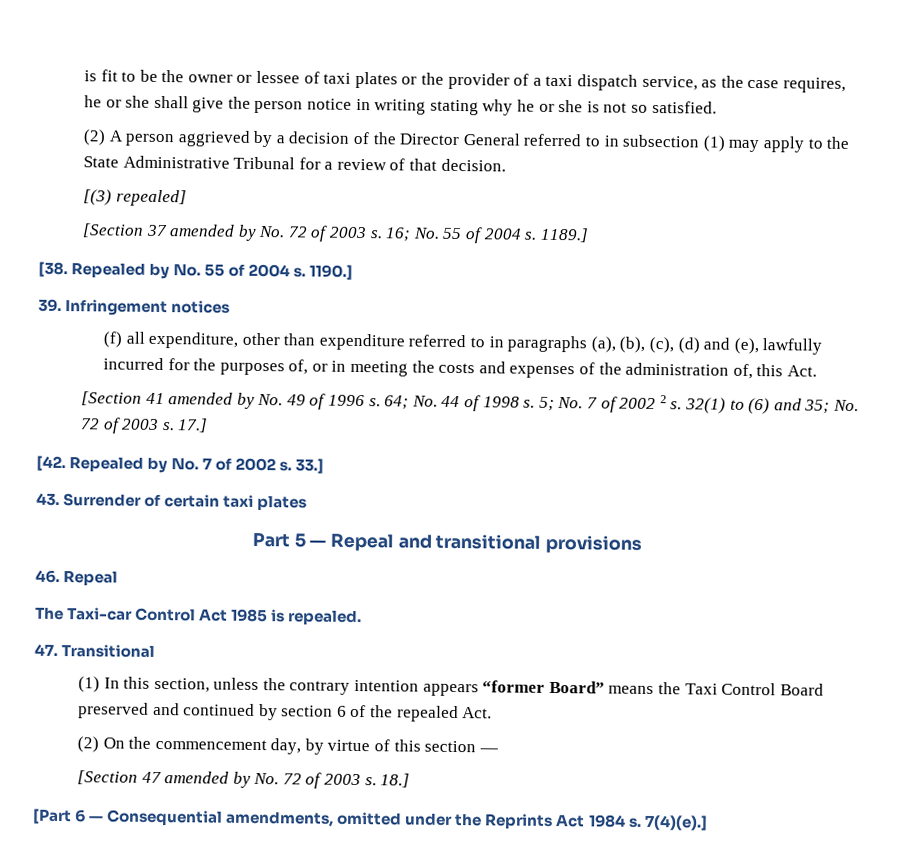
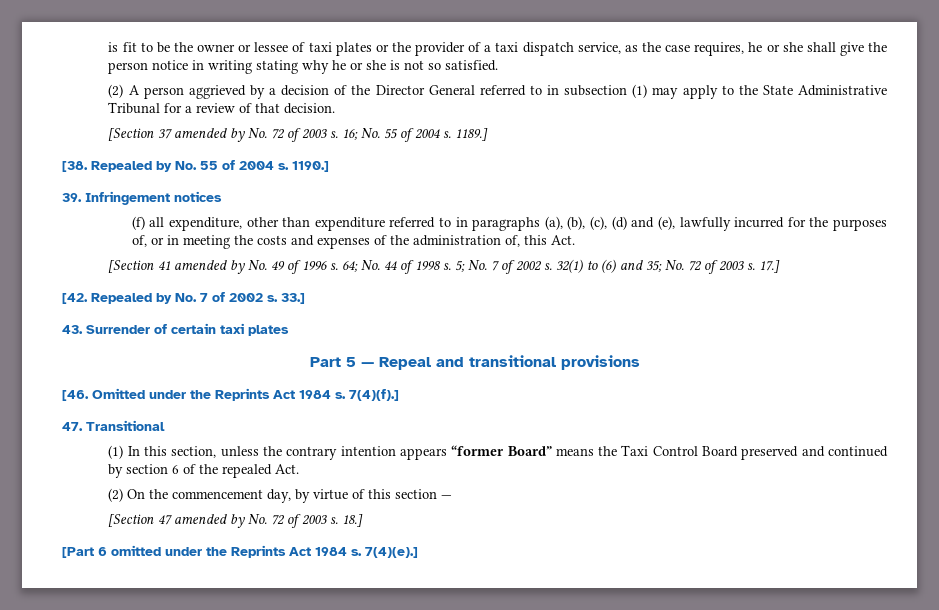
- [(3) repealed]
- 5; No. 7 of 2002 2 s.
+ 5; No. 7 of 2002 s.
- 46. Repeal
- The Taxi-car Control Act 1985 is repealed.
+ [46. Omitted under the Reprints Act 1984 s. 7(4)(f).]
- [Part 6 — Consequential amendments, omitted under the Reprints Act 1984 s.
+ [Part 6 omitted under the Reprints Act 1984 s.

